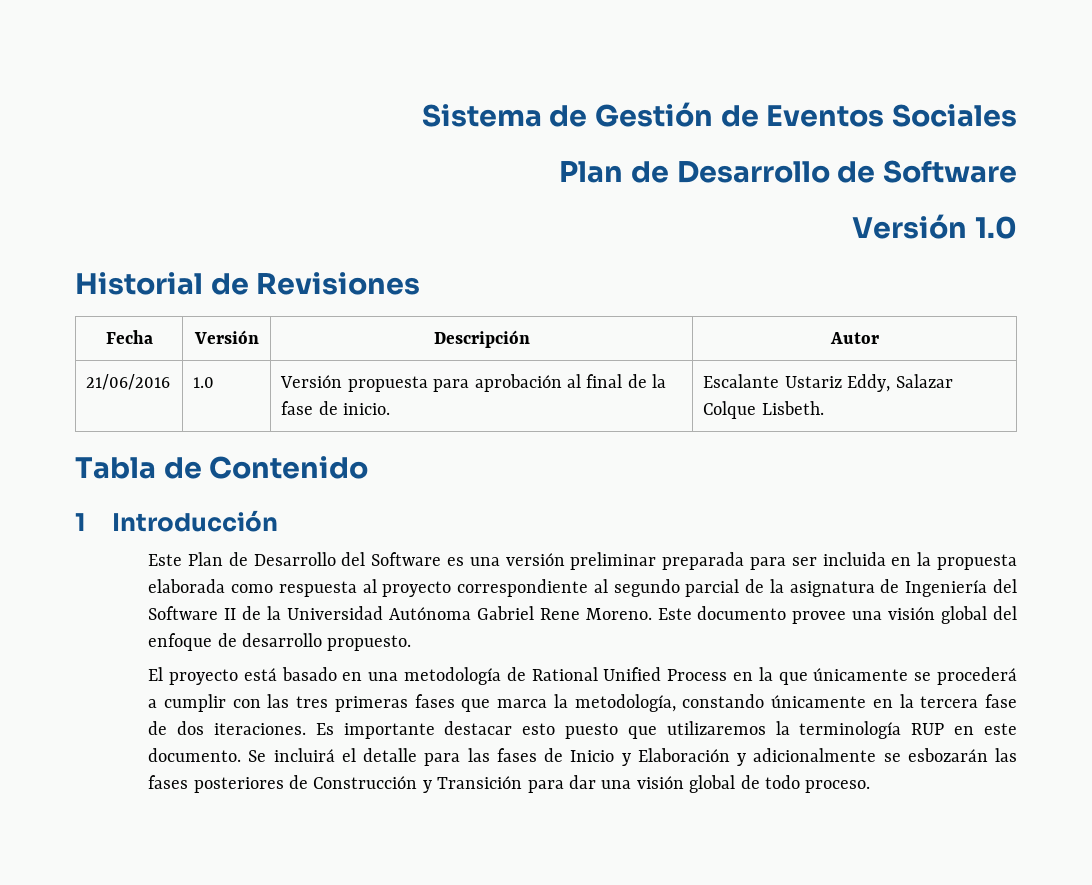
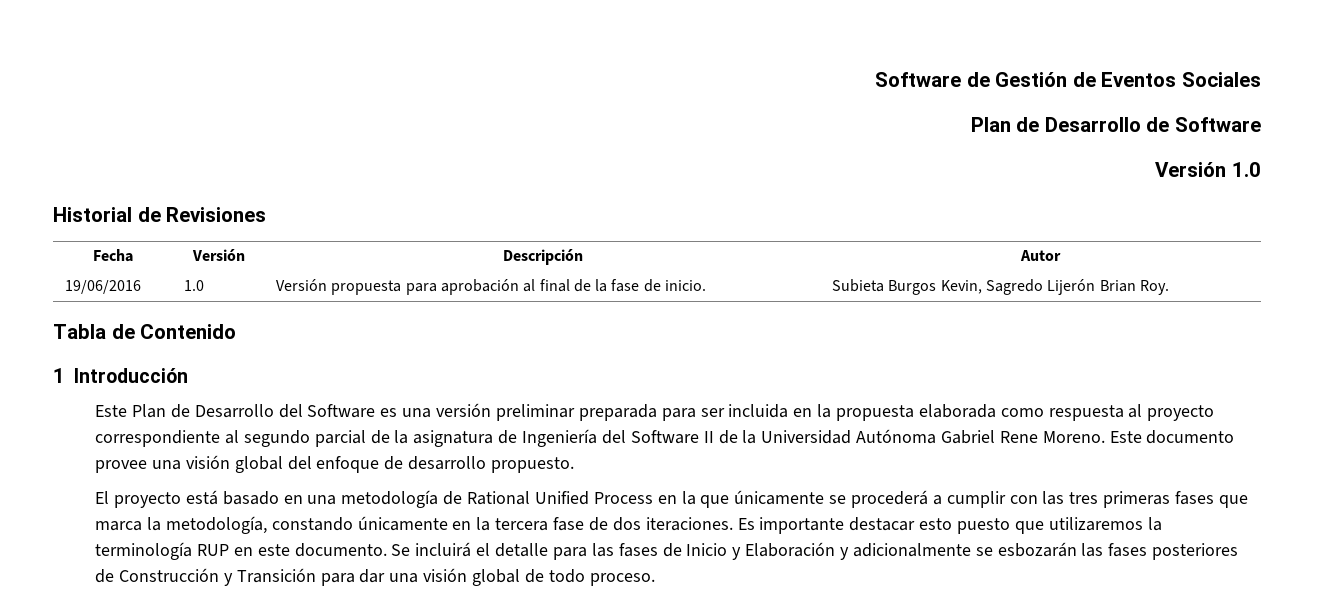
- Sistema de Gestión de Eventos Sociales
+ Software de Gestión de Eventos Sociales
- 21/06/2016 | 1.0 | Versión propuesta para aprobación al final de la fase de inicio. | Escalante Ustariz Eddy, Salazar Colque Lisbeth.
+ 19/06/2016 | 1.0 | Versión propuesta para aprobación al final de la fase de inicio. | Subieta Burgos Kevin, Sagredo Lijerón Brian Roy.

